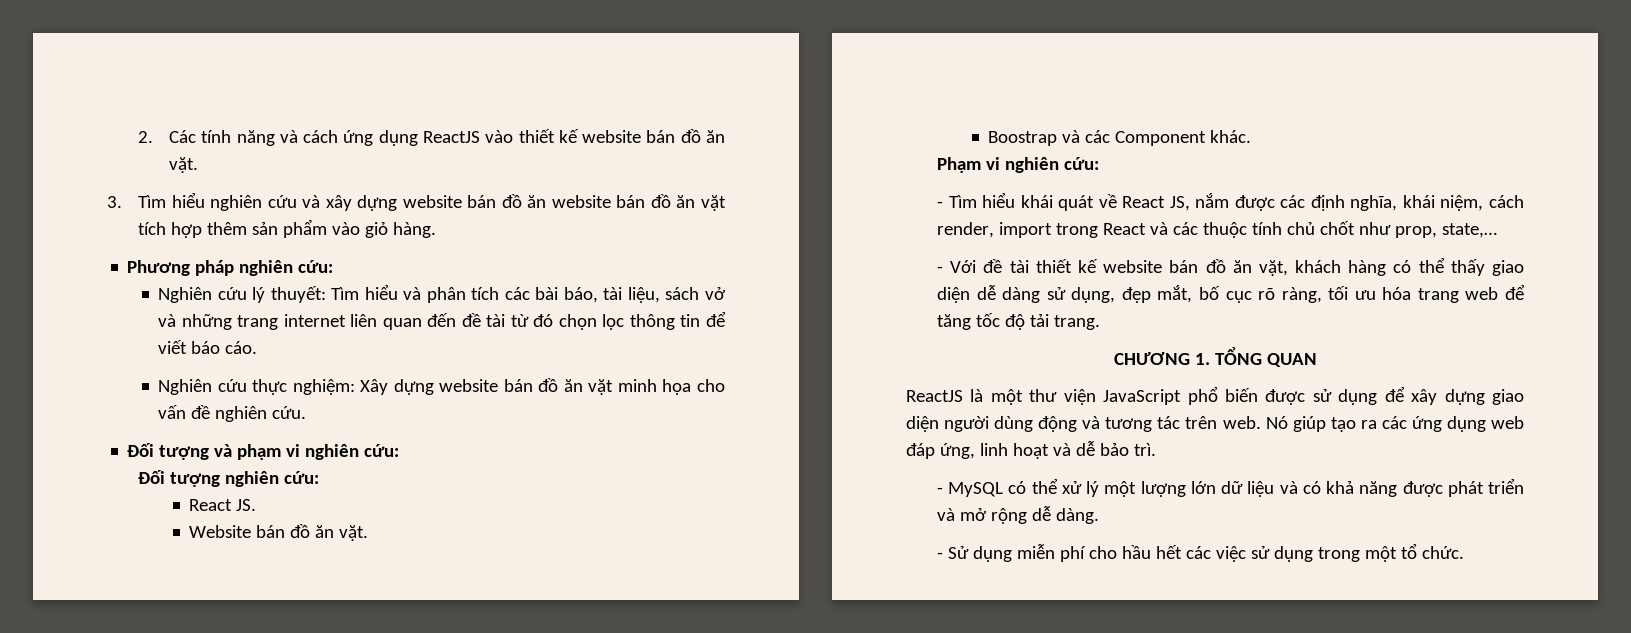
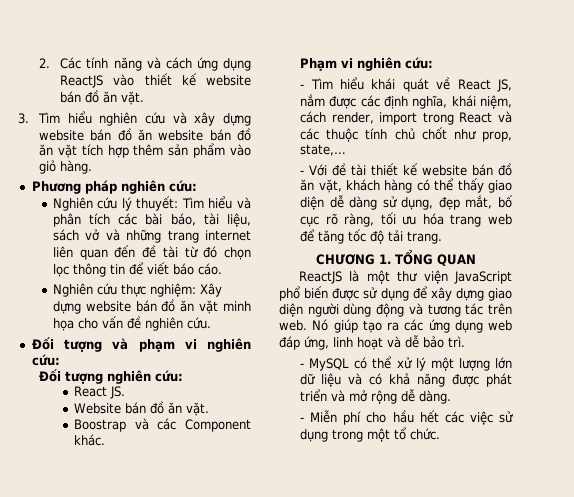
- - Sử dụng miễn phí cho hầu hết các việc sử dụng trong một tổ chức.
+ - Miễn phí cho hầu hết các việc sử dụng trong một tổ chức.

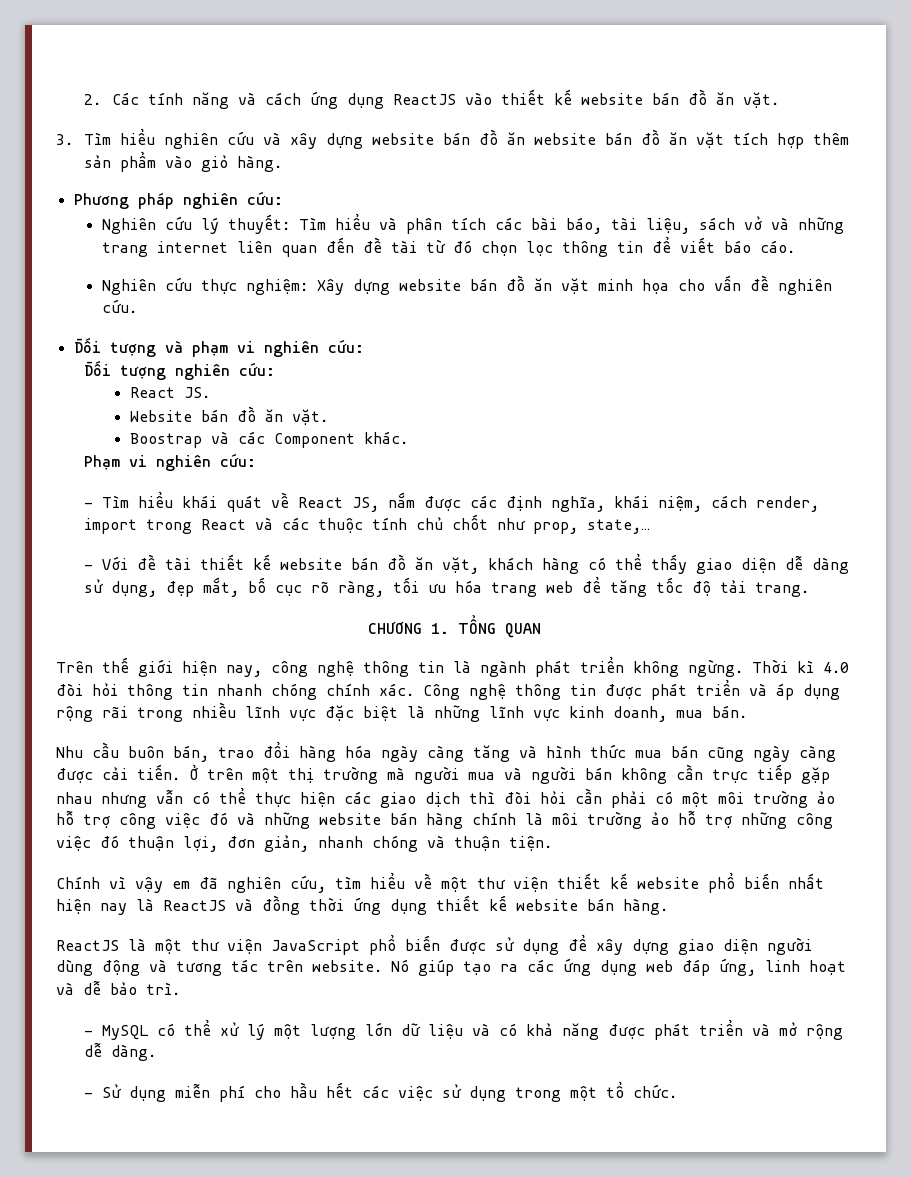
+ Trên thế giới hiện nay, công nghệ thông tin là ngành phát triển không ngừng. Thời kì 4.0 đòi hỏi thông tin nhanh chóng chính xác. Công nghệ thông tin được phát triển và áp dụng rộng rãi trong nhiều lĩnh vực đặc biệt là những lĩnh vực kinh doanh, mua bán.
+ Nhu cầu buôn bán, trao đổi hàng hóa ngày càng tăng và hình thức mua bán cũng ngày càng được cải tiến. Ở trên một thị trường mà người mua và người bán không cần trực tiếp gặp nhau nhưng vẫn có thể thực hiện các giao dịch thì đòi hỏi cần phải có một môi trường ảo hỗ trợ công việc đó và những website bán hàng chính là môi trường ảo hỗ trợ những công việc đó thuận lợi, đơn giản, nhanh chóng và thuận tiện.
+ Chính vì vậy em đã nghiên cứu, tìm hiểu về một thư viện thiết kế website phổ biến nhất hiện nay là ReactJS và đồng thời ứng dụng thiết kế website bán hàng.
- ReactJS là một thư viện JavaScript phổ biến được sử dụng để xây dựng giao diện người dùng động và tương tác trên web.
+ ReactJS là một thư viện JavaScript phổ biến được sử dụng để xây dựng giao diện người dùng động và tương tác trên website.
- - Miễn phí cho hầu hết các việc sử dụng trong một tổ chức.
+ - Sử dụng miễn phí cho hầu hết các việc sử dụng trong một tổ chức.

